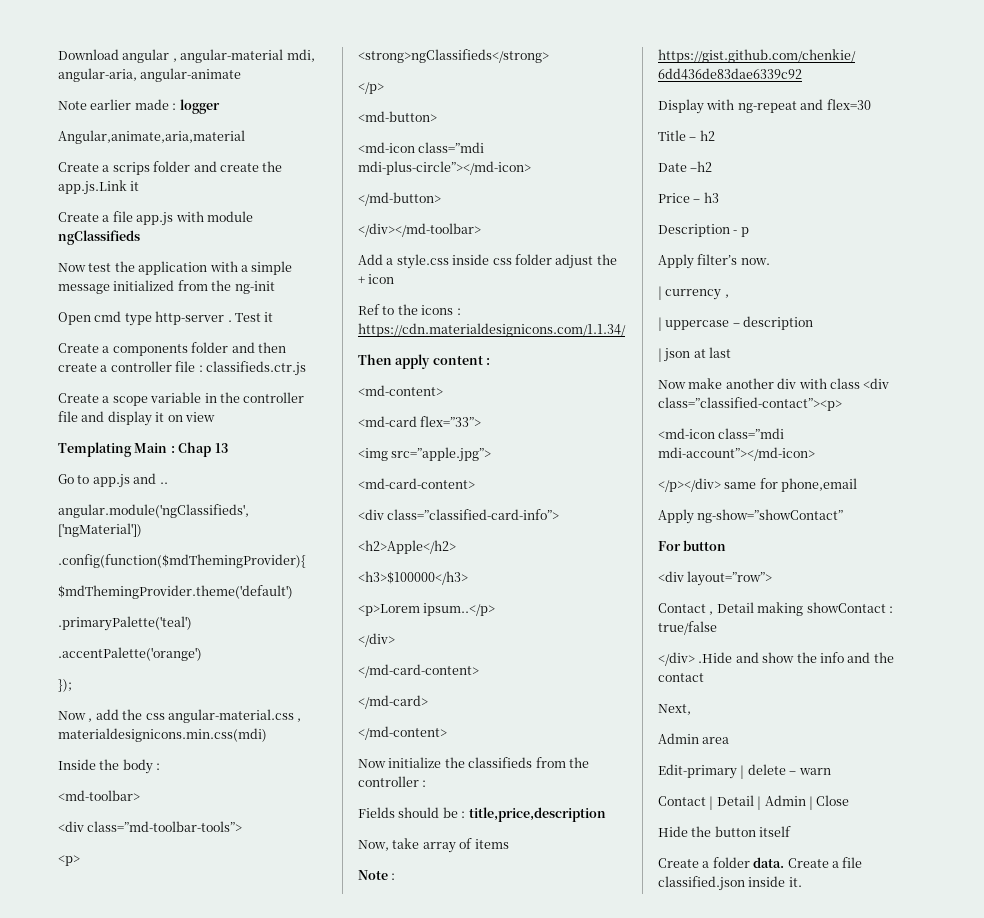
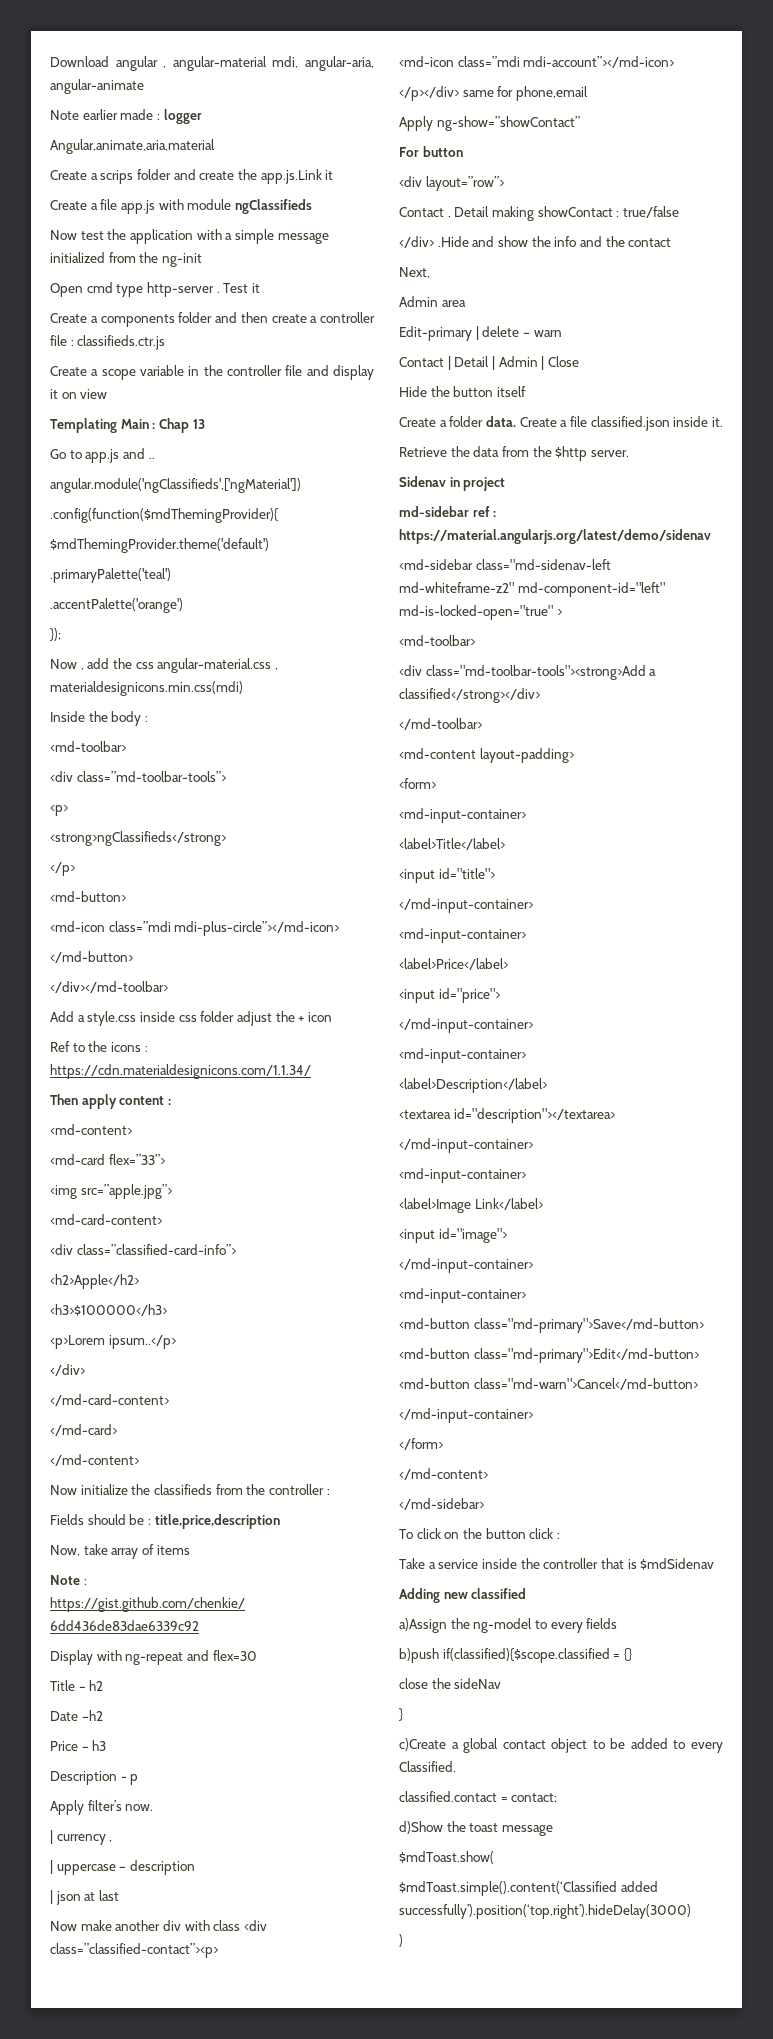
+ Retrieve the data from the $http server.
+ Sidenav in project
+ md-sidebar ref : https://material.angularjs.org/latest/demo/sidenav
+ <md-sidebar class="md-sidenav-left md-whiteframe-z2" md-component-id="left" md-is-locked-open="true" >
+ <md-toolbar>
+ <div class="md-toolbar-tools"><strong>Add a classified</strong></div>
+ </md-toolbar>
+ <md-content layout-padding>
+ <form>
+ <md-input-container>
+ <label>Title</label>
+ <input id="title">
+ </md-input-container>
+ <md-input-container>
+ <label>Price</label>
+ <input id="price">
+ </md-input-container>
+ <md-input-container>
+ <label>Description</label>
+ <textarea id="description"></textarea>
+ </md-input-container>
+ <md-input-container>
+ <label>Image Link</label>
+ <input id="image">
+ </md-input-container>
+ <md-input-container>
+ <md-button class="md-primary">Save</md-button>
+ <md-button class="md-primary">Edit</md-button>
+ <md-button class="md-warn">Cancel</md-button>
+ </md-input-container>
+ </form>
+ </md-content>
+ </md-sidebar>
+ To click on the button click :
+ Take a service inside the controller that is $mdSidenav
+ Adding new classified
+ a)Assign the ng-model to every fields
+ b)push if(classified){$scope.classified = {}
+ close the sideNav
+ }
+ c)Create a global contact object to be added to every Classified.
+ classified.contact = contact;
+ d)Show the toast message
+ $mdToast.show(
+ $mdToast.simple().content(‘Classified added successfully’).position(‘top,right’).hideDelay(3000)
+ )

